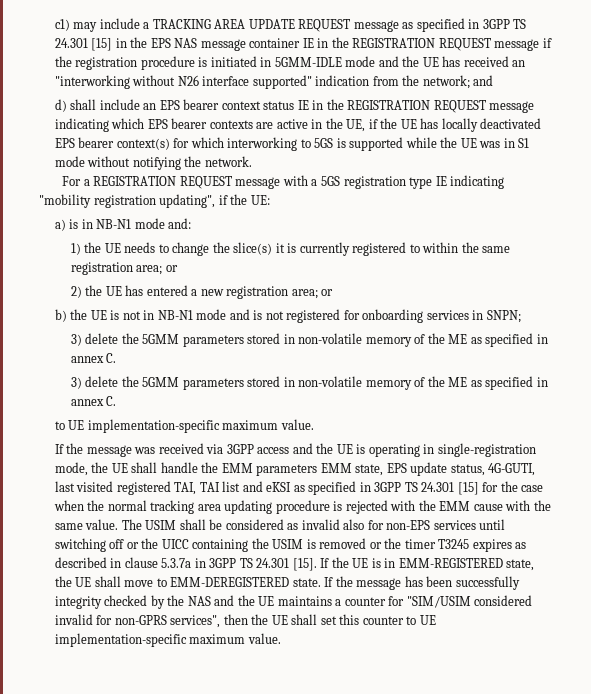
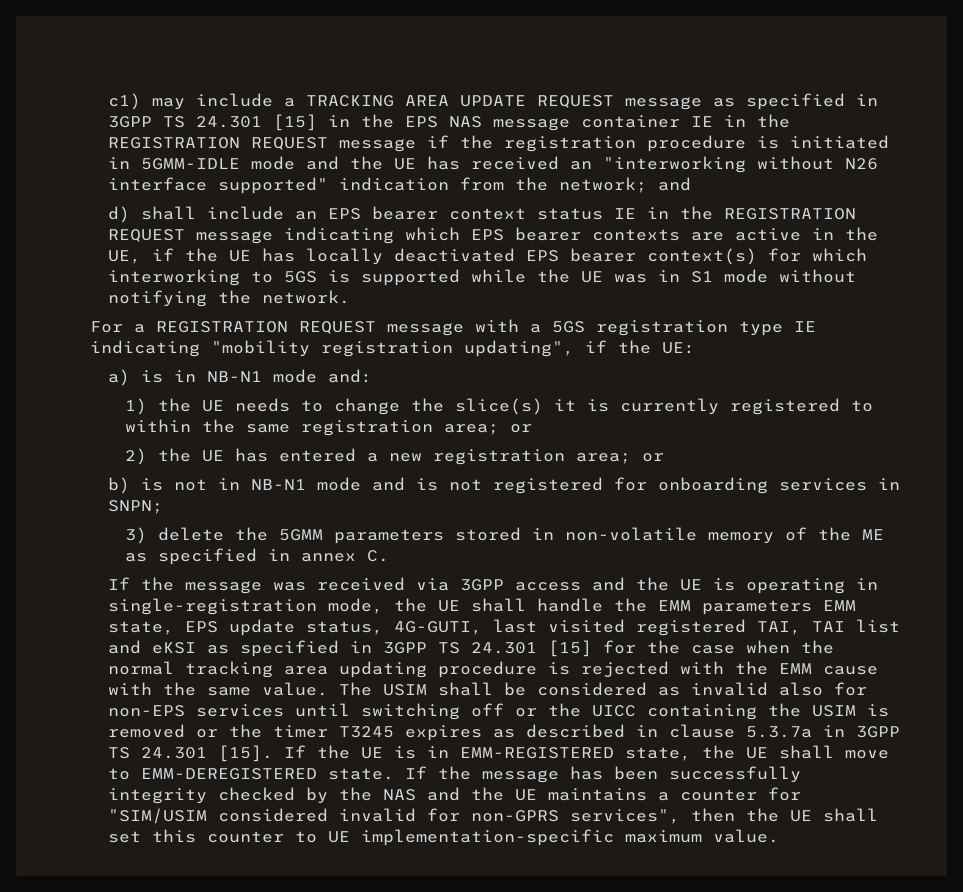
- b) the UE is not in NB-N1 mode and is not registered for onboarding services in SNPN;
+ b) is not in NB-N1 mode and is not registered for onboarding services in SNPN;
  3) delete the 5GMM parameters stored in non-volatile memory of the ME as specified in annex C.
- 3) delete the 5GMM parameters stored in non-volatile memory of the ME as specified in annex C.
- to UE implementation-specific maximum value.

